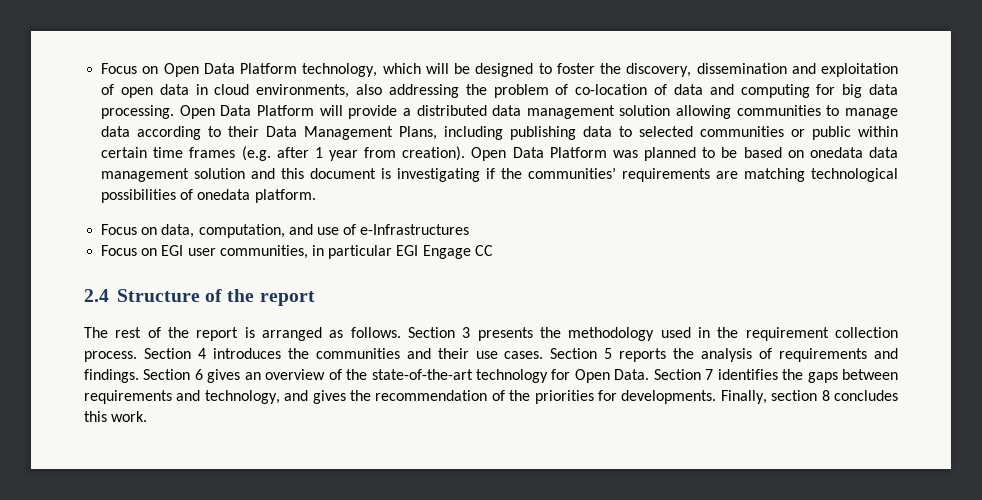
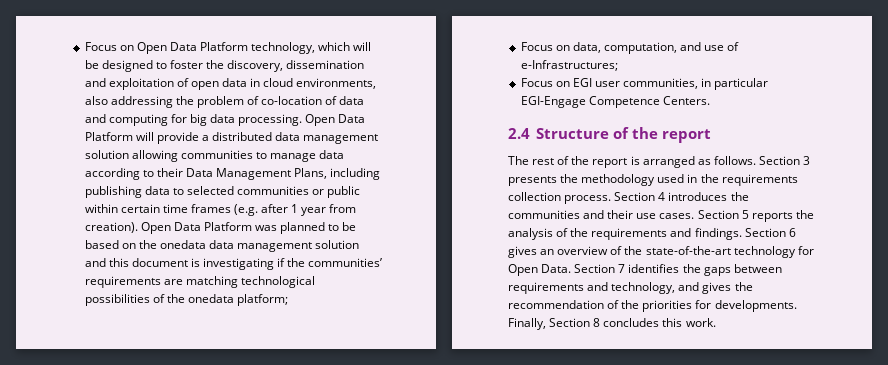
- Open Data Platform was planned to be based on onedata data management solution and this document is investigating if the communities’ requirements are matching technological possibilities of onedata platform.
+ Open Data Platform was planned to be based on the onedata data management solution and this document is investigating if the communities’ requirements are matching technological possibilities of the onedata platform;
- Focus on data, computation, and use of e-Infrastructures
+ Focus on data, computation, and use of e-Infrastructures;
- Focus on EGI user communities, in particular EGI Engage CC
+ Focus on EGI user communities, in particular EGI-Engage Competence Centers.
- Section 3 presents the methodology used in the requirement collection process.
+ Section 3 presents the methodology used in the requirements collection process.
- Section 5 reports the analysis of requirements and findings.
+ Section 5 reports the analysis of the requirements and findings.
- Finally, section 8 concludes this work.
+ Finally, Section 8 concludes this work.

